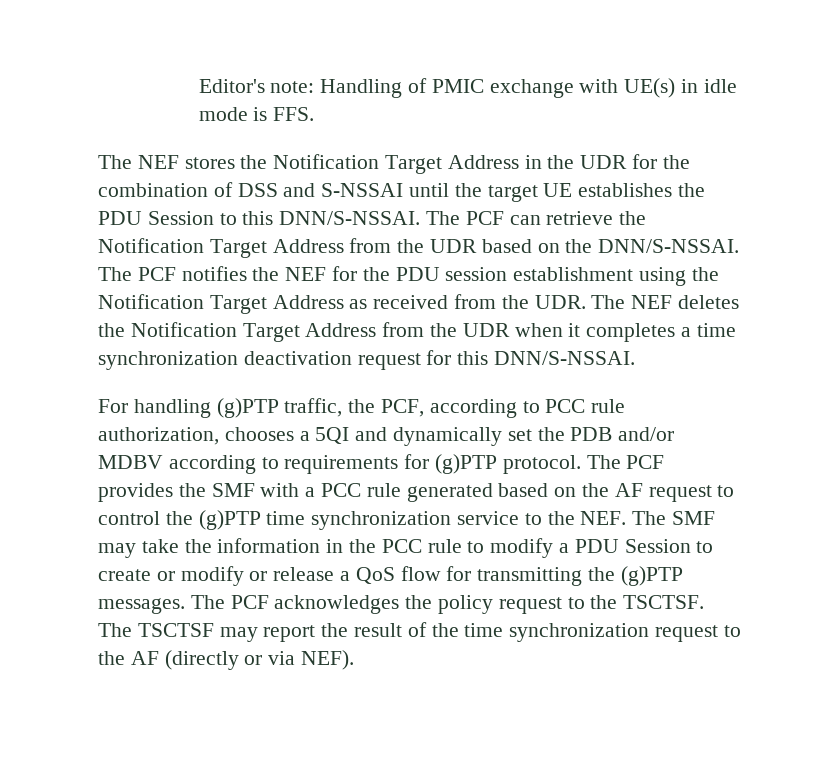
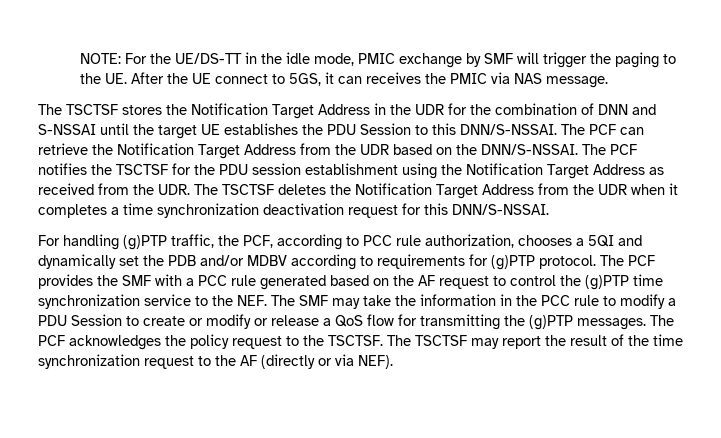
- Editor's note: Handling of PMIC exchange with UE(s) in idle mode is FFS.
- The NEF stores the Notification Target Address in the UDR for the combination of DSS and S-NSSAI until the target UE establishes the PDU Session to this DNN/S-NSSAI.
+ NOTE: For the UE/DS-TT in the idle mode, PMIC exchange by SMF will trigger the paging to the UE. After the UE connect to 5GS, it can receives the PMIC via NAS message.
+ The TSCTSF stores the Notification Target Address in the UDR for the combination of DNN and S-NSSAI until the target UE establishes the PDU Session to this DNN/S-NSSAI.
- The PCF notifies the NEF for the PDU session establishment using the Notification Target Address as received from the UDR. The NEF deletes the Notification Target Address from the UDR when it completes a time synchronization deactivation request for this DNN/S-NSSAI.
+ The PCF notifies the TSCTSF for the PDU session establishment using the Notification Target Address as received from the UDR. The TSCTSF deletes the Notification Target Address from the UDR when it completes a time synchronization deactivation request for this DNN/S-NSSAI.

